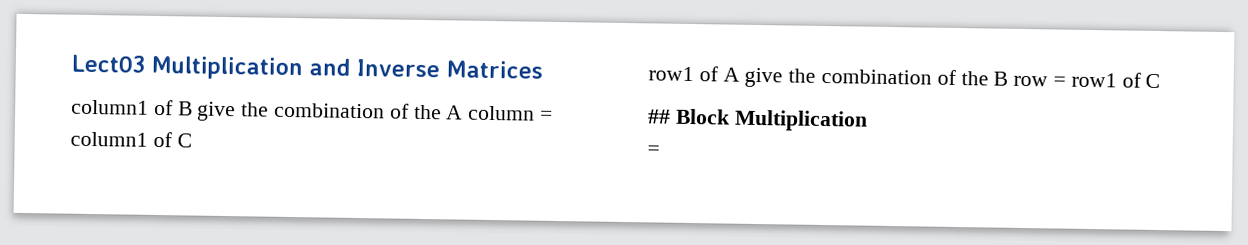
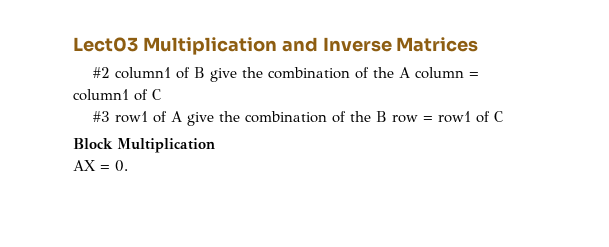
- column1 of B give the combination of the A column = column1 of C
+ #2 column1 of B give the combination of the A column = column1 of C
- row1 of A give the combination of the B row = row1 of C
+ #3 row1 of A give the combination of the B row = row1 of C
- ## Block Multiplication
- =
+ Block Multiplication
+ AX = 0.

